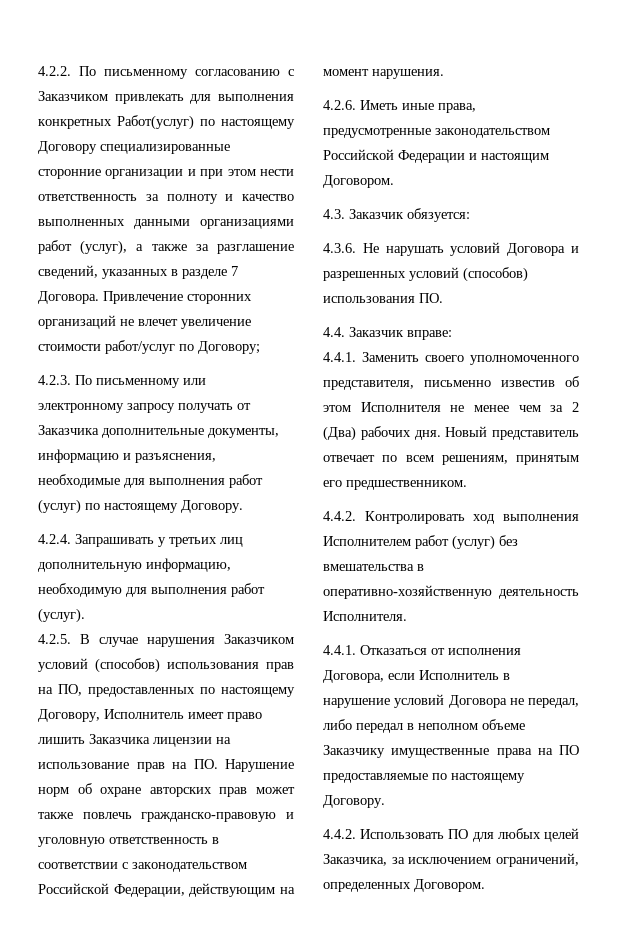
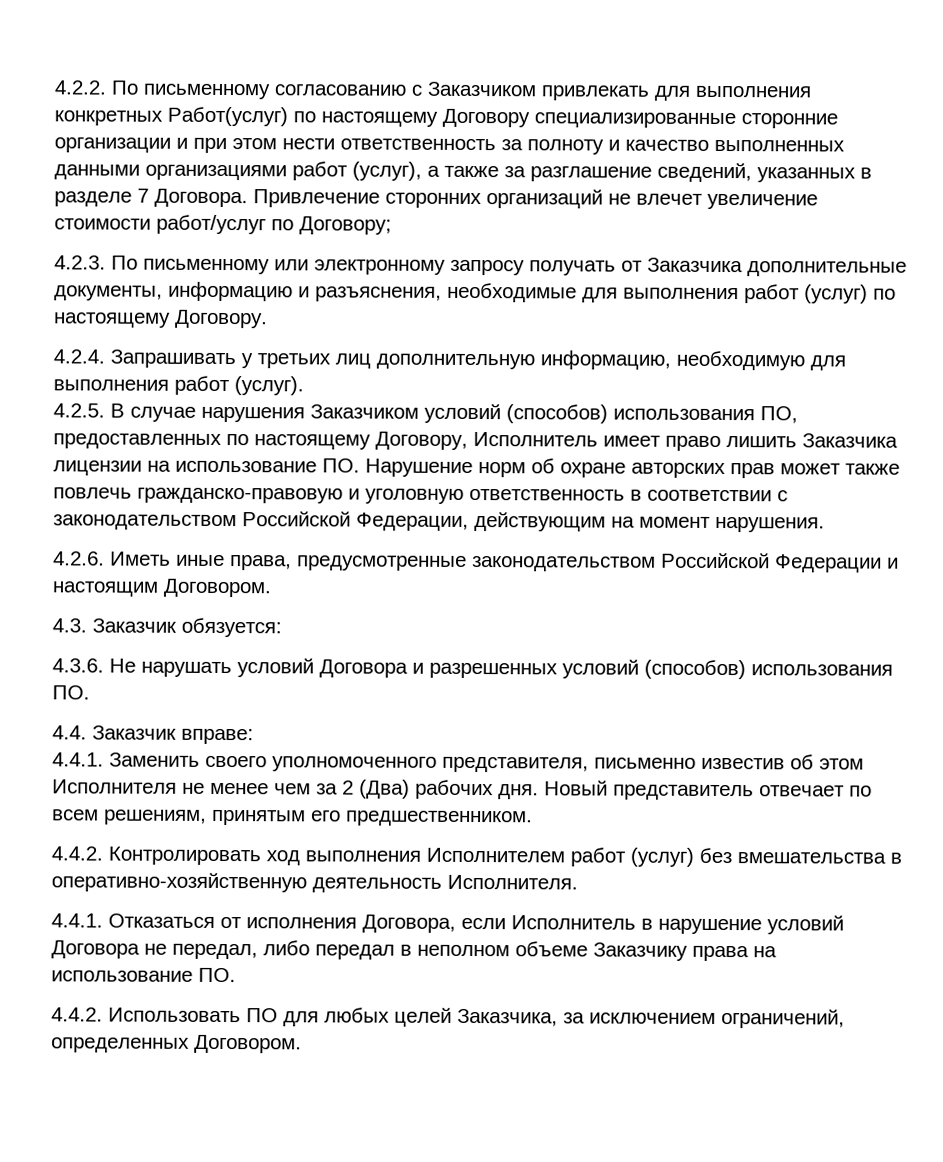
- 4.2.5. В случае нарушения Заказчиком условий (способов) использования прав на ПО, предоставленных по настоящему Договору, Исполнитель имеет право лишить Заказчика лицензии на использование прав на ПО. Нарушение норм об охране авторских прав может также повлечь гражданско-правовую и уголовную ответственность в соответствии с законодательством Российской Федерации, действующим на момент нарушения.
+ 4.2.5. В случае нарушения Заказчиком условий (способов) использования ПО, предоставленных по настоящему Договору, Исполнитель имеет право лишить Заказчика лицензии на использование ПО. Нарушение норм об охране авторских прав может также повлечь гражданско-правовую и уголовную ответственность в соответствии с законодательством Российской Федерации, действующим на момент нарушения.
- 4.4.1. Отказаться от исполнения Договора, если Исполнитель в нарушение условий Договора не передал, либо передал в неполном объеме Заказчику имущественные права на ПО предоставляемые по настоящему Договору.
+ 4.4.1. Отказаться от исполнения Договора, если Исполнитель в нарушение условий Договора не передал, либо передал в неполном объеме Заказчику права на использование ПО.

